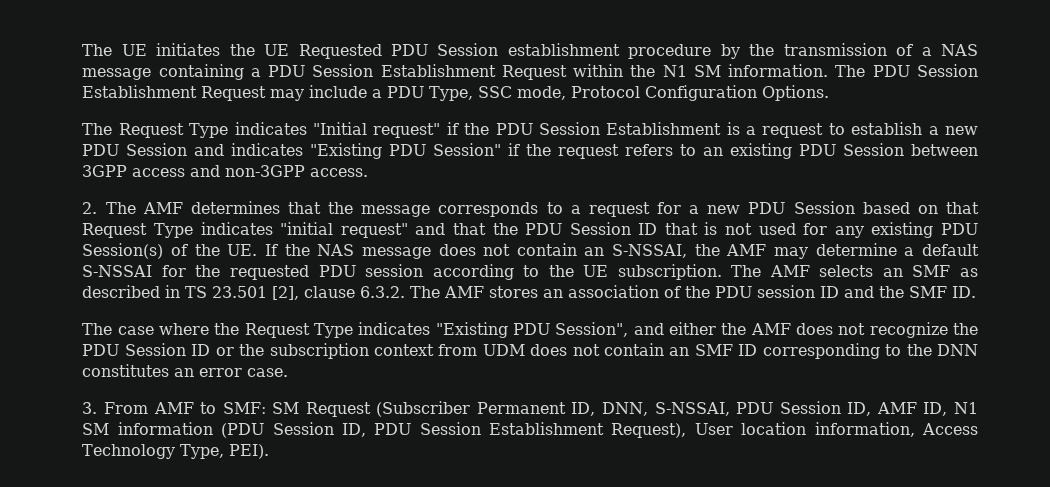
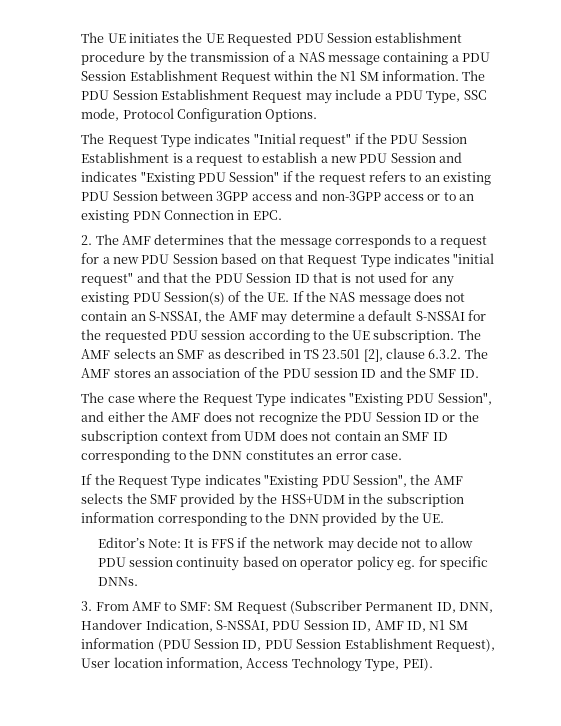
- The Request Type indicates "Initial request" if the PDU Session Establishment is a request to establish a new PDU Session and indicates "Existing PDU Session" if the request refers to an existing PDU Session between 3GPP access and non-3GPP access.
+ The Request Type indicates "Initial request" if the PDU Session Establishment is a request to establish a new PDU Session and indicates "Existing PDU Session" if the request refers to an existing PDU Session between 3GPP access and non-3GPP access or to an existing PDN Connection in EPC.
+ If the Request Type indicates "Existing PDU Session", the AMF selects the SMF provided by the HSS+UDM in the subscription information corresponding to the DNN provided by the UE.
+ Editor’s Note: It is FFS if the network may decide not to allow PDU session continuity based on operator policy eg. for specific DNNs.
- 3. From AMF to SMF: SM Request (Subscriber Permanent ID, DNN, S-NSSAI, PDU Session ID, AMF ID, N1 SM information (PDU Session ID, PDU Session Establishment Request), User location information, Access Technology Type, PEI).
+ 3. From AMF to SMF: SM Request (Subscriber Permanent ID, DNN, Handover Indication, S-NSSAI, PDU Session ID, AMF ID, N1 SM information (PDU Session ID, PDU Session Establishment Request), User location information, Access Technology Type, PEI).

